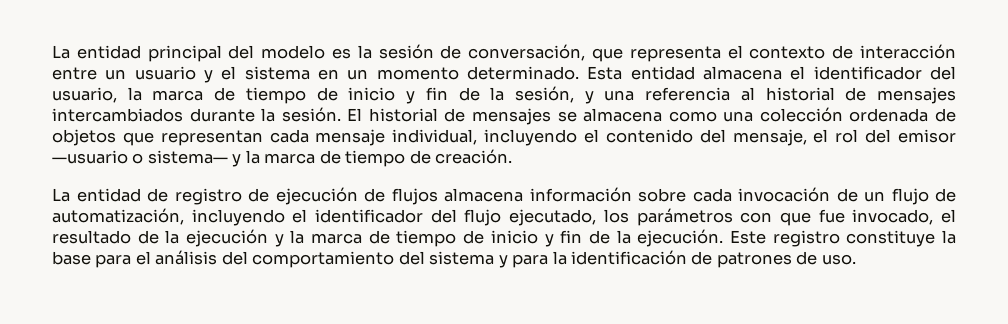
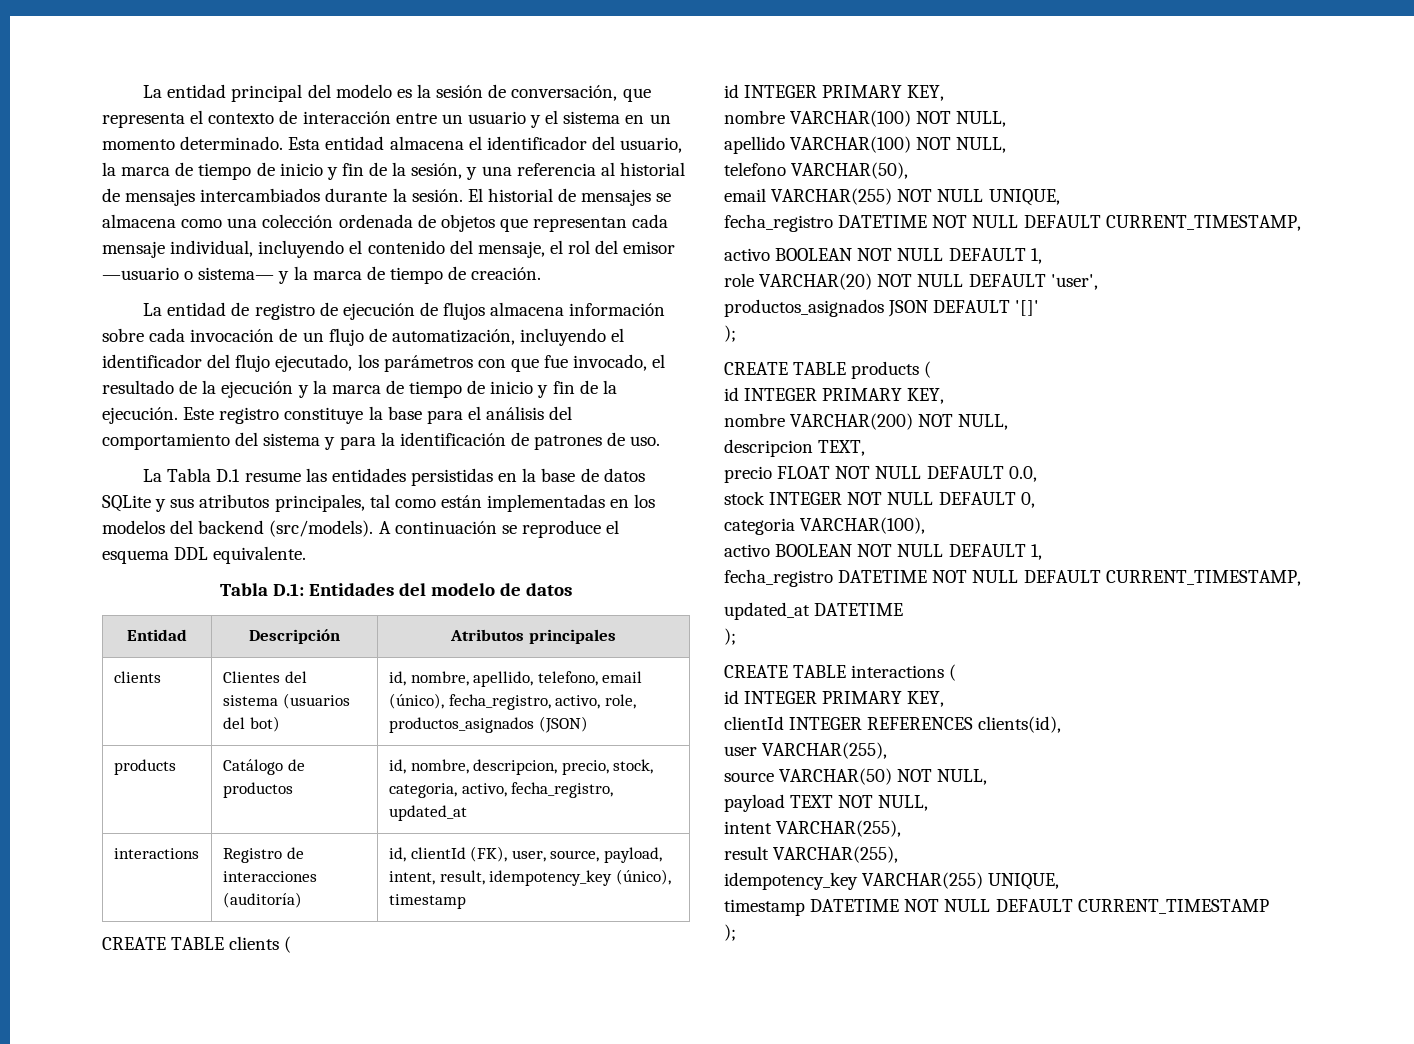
+ La Tabla D.1 resume las entidades persistidas en la base de datos SQLite y sus atributos principales, tal como están implementadas en los modelos del backend (src/models). A continuación se reproduce el esquema DDL equivalente.
+ Tabla D.1: Entidades del modelo de datos
+ Entidad | Descripción | Atributos principales
+ clients | Clientes del sistema (usuarios del bot) | id, nombre, apellido, telefono, email (único), fecha_registro, activo, role, productos_asignados (JSON)
+ products | Catálogo de productos | id, nombre, descripcion, precio, stock, categoria, activo, fecha_registro, updated_at
+ interactions | Registro de interacciones (auditoría) | id, clientId (FK), user, source, payload, intent, result, idempotency_key (único), timestamp
+ CREATE TABLE clients (
+ id INTEGER PRIMARY KEY,
+ nombre VARCHAR(100) NOT NULL,
+ apellido VARCHAR(100) NOT NULL,
+ telefono VARCHAR(50),
+ email VARCHAR(255) NOT NULL UNIQUE,
+ fecha_registro DATETIME NOT NULL DEFAULT CURRENT_TIMESTAMP,
+ activo BOOLEAN NOT NULL DEFAULT 1,
+ role VARCHAR(20) NOT NULL DEFAULT 'user',
+ productos_asignados JSON DEFAULT '[]'
+ );
+ CREATE TABLE products (
+ id INTEGER PRIMARY KEY,
+ nombre VARCHAR(200) NOT NULL,
+ descripcion TEXT,
+ precio FLOAT NOT NULL DEFAULT 0.0,
+ stock INTEGER NOT NULL DEFAULT 0,
+ categoria VARCHAR(100),
+ activo BOOLEAN NOT NULL DEFAULT 1,
+ fecha_registro DATETIME NOT NULL DEFAULT CURRENT_TIMESTAMP,
+ updated_at DATETIME
+ );
+ CREATE TABLE interactions (
+ id INTEGER PRIMARY KEY,
+ clientId INTEGER REFERENCES clients(id),
+ user VARCHAR(255),
+ source VARCHAR(50) NOT NULL,
+ payload TEXT NOT NULL,
+ intent VARCHAR(255),
+ result VARCHAR(255),
+ idempotency_key VARCHAR(255) UNIQUE,
+ timestamp DATETIME NOT NULL DEFAULT CURRENT_TIMESTAMP
+ );

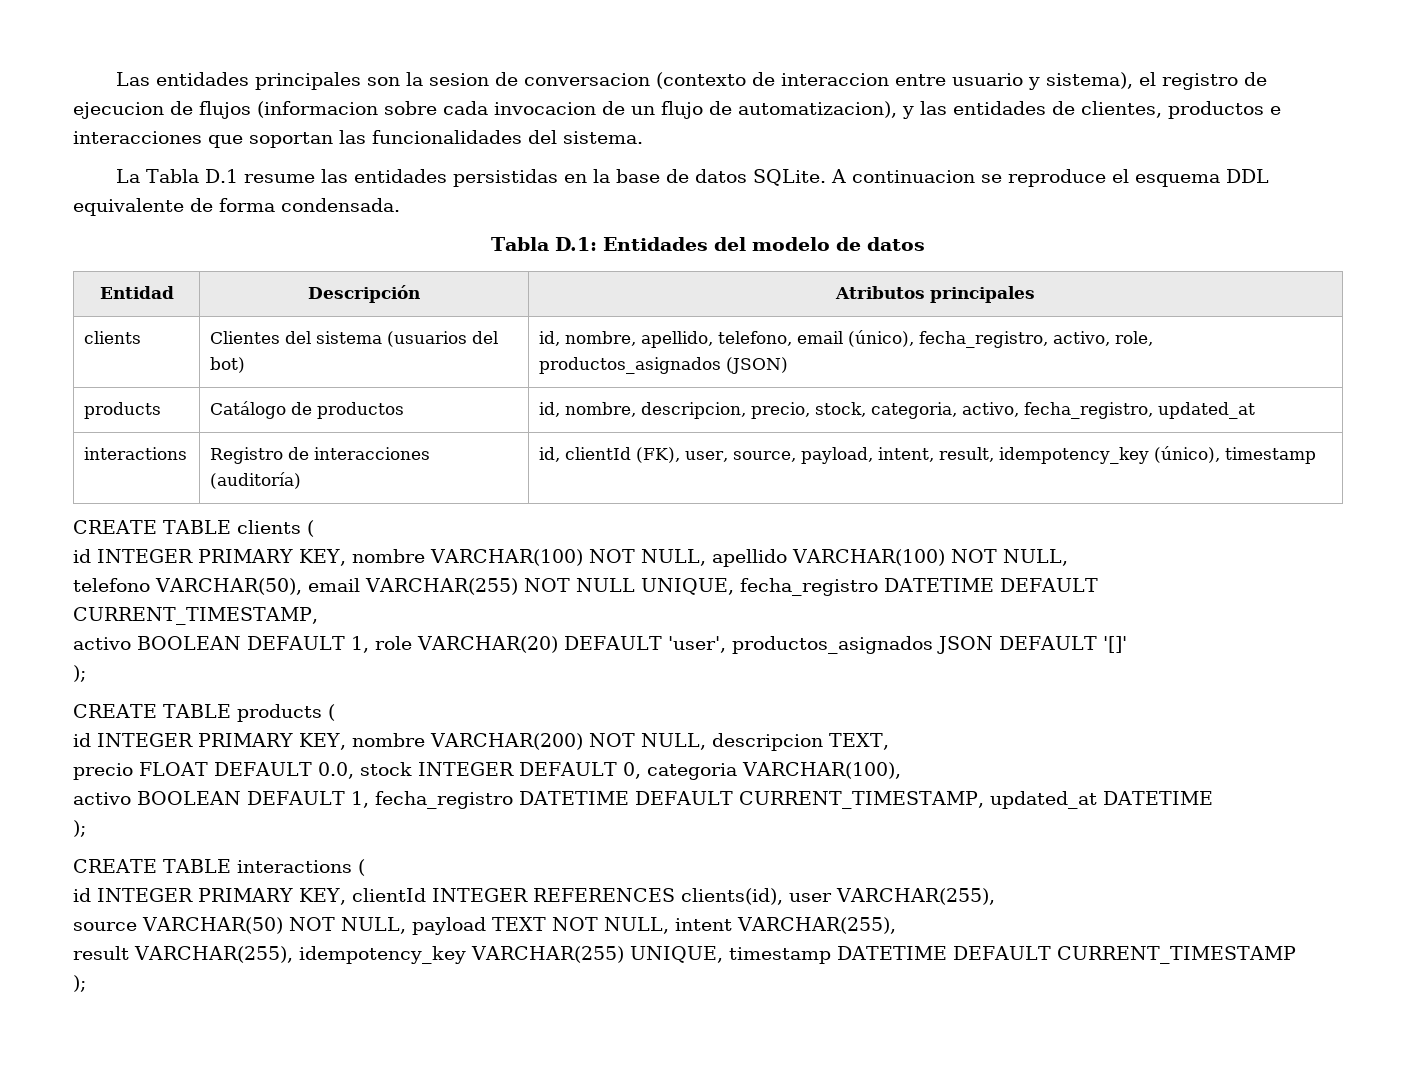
- La entidad principal del modelo es la sesión de conversación, que representa el contexto de interacción entre un usuario y el sistema en un momento determinado. Esta entidad almacena el identificador del usuario, la marca de tiempo de inicio y fin de la sesión, y una referencia al historial de mensajes intercambiados durante la sesión. El historial de mensajes se almacena como una colección ordenada de objetos que representan cada mensaje individual, incluyendo el contenido del mensaje, el rol del emisor —usuario o sistema— y la marca de tiempo de creación.
- La entidad de registro de ejecución de flujos almacena información sobre cada invocación de un flujo de automatización, incluyendo el identificador del flujo ejecutado, los parámetros con que fue invocado, el resultado de la ejecución y la marca de tiempo de inicio y fin de la ejecución. Este registro constituye la base para el análisis del comportamiento del sistema y para la identificación de patrones de uso.
+ Las entidades principales son la sesion de conversacion (contexto de interaccion entre usuario y sistema), el registro de ejecucion de flujos (informacion sobre cada invocacion de un flujo de automatizacion), y las entidades de clientes, productos e interacciones que soportan las funcionalidades del sistema.
- La Tabla D.1 resume las entidades persistidas en la base de datos SQLite y sus atributos principales, tal como están implementadas en los modelos del backend (src/models). A continuación se reproduce el esquema DDL equivalente.
+ La Tabla D.1 resume las entidades persistidas en la base de datos SQLite. A continuacion se reproduce el esquema DDL equivalente de forma condensada.
  CREATE TABLE clients (
- id INTEGER PRIMARY KEY,
- nombre VARCHAR(100) NOT NULL,
- apellido VARCHAR(100) NOT NULL,
+ id INTEGER PRIMARY KEY, nombre VARCHAR(100) NOT NULL, apellido VARCHAR(100) NOT NULL,
- telefono VARCHAR(50),
- email VARCHAR(255) NOT NULL UNIQUE,
- fecha_registro DATETIME NOT NULL DEFAULT CURRENT_TIMESTAMP,
- activo BOOLEAN NOT NULL DEFAULT 1,
- role VARCHAR(20) NOT NULL DEFAULT 'user',
- productos_asignados JSON DEFAULT '[]'
+ telefono VARCHAR(50), email VARCHAR(255) NOT NULL UNIQUE, fecha_registro DATETIME DEFAULT CURRENT_TIMESTAMP,
+ activo BOOLEAN DEFAULT 1, role VARCHAR(20) DEFAULT 'user', productos_asignados JSON DEFAULT '[]'
  CREATE TABLE products (
- id INTEGER PRIMARY KEY,
- nombre VARCHAR(200) NOT NULL,
- descripcion TEXT,
+ id INTEGER PRIMARY KEY, nombre VARCHAR(200) NOT NULL, descripcion TEXT,
- precio FLOAT NOT NULL DEFAULT 0.0,
- stock INTEGER NOT NULL DEFAULT 0,
- categoria VARCHAR(100),
- activo BOOLEAN NOT NULL DEFAULT 1,
- fecha_registro DATETIME NOT NULL DEFAULT CURRENT_TIMESTAMP,
- updated_at DATETIME
+ precio FLOAT DEFAULT 0.0, stock INTEGER DEFAULT 0, categoria VARCHAR(100),
+ activo BOOLEAN DEFAULT 1, fecha_registro DATETIME DEFAULT CURRENT_TIMESTAMP, updated_at DATETIME
  CREATE TABLE interactions (
- id INTEGER PRIMARY KEY,
- clientId INTEGER REFERENCES clients(id),
- user VARCHAR(255),
+ id INTEGER PRIMARY KEY, clientId INTEGER REFERENCES clients(id), user VARCHAR(255),
- source VARCHAR(50) NOT NULL,
- payload TEXT NOT NULL,
- intent VARCHAR(255),
+ source VARCHAR(50) NOT NULL, payload TEXT NOT NULL, intent VARCHAR(255),
- result VARCHAR(255),
- idempotency_key VARCHAR(255) UNIQUE,
- timestamp DATETIME NOT NULL DEFAULT CURRENT_TIMESTAMP
+ result VARCHAR(255), idempotency_key VARCHAR(255) UNIQUE, timestamp DATETIME DEFAULT CURRENT_TIMESTAMP

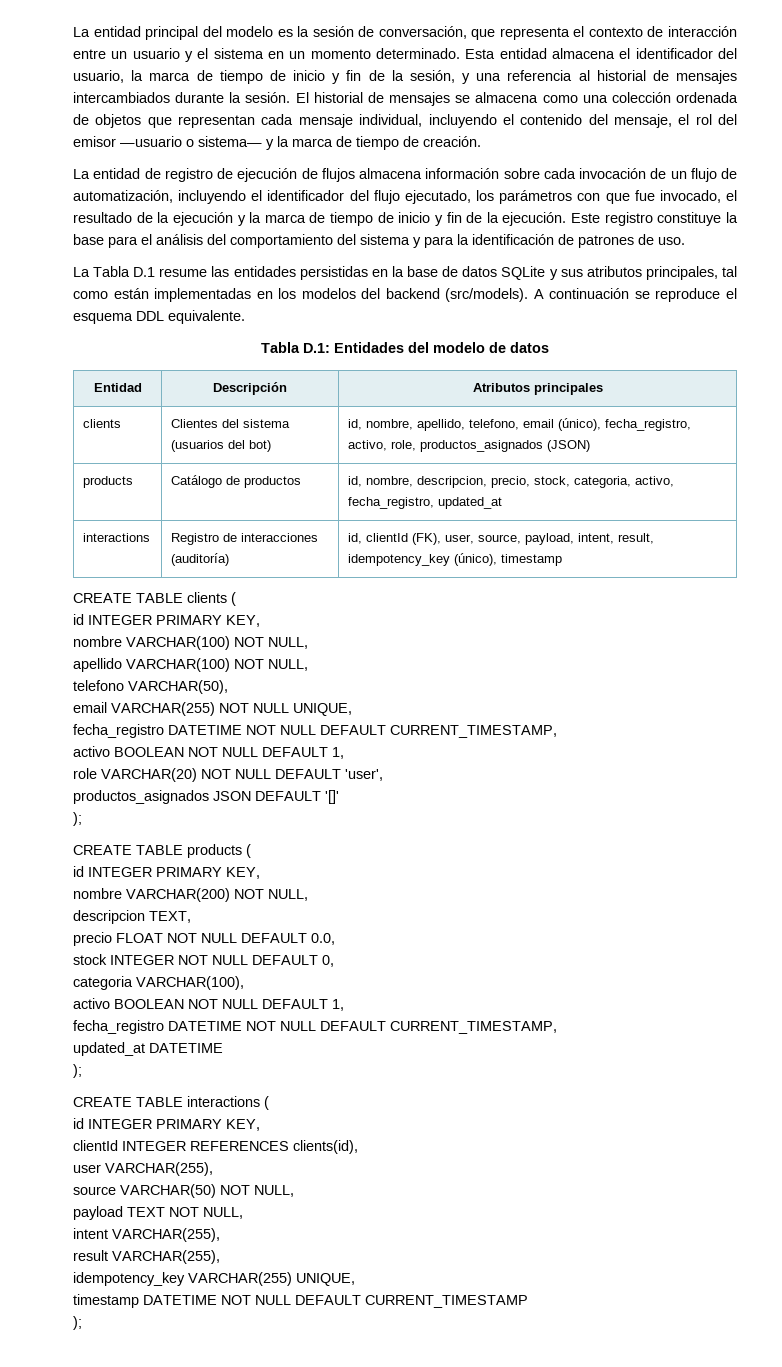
- Las entidades principales son la sesion de conversacion (contexto de interaccion entre usuario y sistema), el registro de ejecucion de flujos (informacion sobre cada invocacion de un flujo de automatizacion), y las entidades de clientes, productos e interacciones que soportan las funcionalidades del sistema.
+ La entidad principal del modelo es la sesión de conversación, que representa el contexto de interacción entre un usuario y el sistema en un momento determinado. Esta entidad almacena el identificador del usuario, la marca de tiempo de inicio y fin de la sesión, y una referencia al historial de mensajes intercambiados durante la sesión. El historial de mensajes se almacena como una colección ordenada de objetos que representan cada mensaje individual, incluyendo el contenido del mensaje, el rol del emisor —usuario o sistema— y la marca de tiempo de creación.
+ La entidad de registro de ejecución de flujos almacena información sobre cada invocación de un flujo de automatización, incluyendo el identificador del flujo ejecutado, los parámetros con que fue invocado, el resultado de la ejecución y la marca de tiempo de inicio y fin de la ejecución. Este registro constituye la base para el análisis del comportamiento del sistema y para la identificación de patrones de uso.
- La Tabla D.1 resume las entidades persistidas en la base de datos SQLite. A continuacion se reproduce el esquema DDL equivalente de forma condensada.
+ La Tabla D.1 resume las entidades persistidas en la base de datos SQLite y sus atributos principales, tal como están implementadas en los modelos del backend (src/models). A continuación se reproduce el esquema DDL equivalente.
  CREATE TABLE clients (
- id INTEGER PRIMARY KEY, nombre VARCHAR(100) NOT NULL, apellido VARCHAR(100) NOT NULL,
+ id INTEGER PRIMARY KEY,
+ nombre VARCHAR(100) NOT NULL,
+ apellido VARCHAR(100) NOT NULL,
- telefono VARCHAR(50), email VARCHAR(255) NOT NULL UNIQUE, fecha_registro DATETIME DEFAULT CURRENT_TIMESTAMP,
- activo BOOLEAN DEFAULT 1, role VARCHAR(20) DEFAULT 'user', productos_asignados JSON DEFAULT '[]'
+ telefono VARCHAR(50),
+ email VARCHAR(255) NOT NULL UNIQUE,
+ fecha_registro DATETIME NOT NULL DEFAULT CURRENT_TIMESTAMP,
+ activo BOOLEAN NOT NULL DEFAULT 1,
+ role VARCHAR(20) NOT NULL DEFAULT 'user',
+ productos_asignados JSON DEFAULT '[]'
  CREATE TABLE products (
- id INTEGER PRIMARY KEY, nombre VARCHAR(200) NOT NULL, descripcion TEXT,
+ id INTEGER PRIMARY KEY,
+ nombre VARCHAR(200) NOT NULL,
+ descripcion TEXT,
- precio FLOAT DEFAULT 0.0, stock INTEGER DEFAULT 0, categoria VARCHAR(100),
- activo BOOLEAN DEFAULT 1, fecha_registro DATETIME DEFAULT CURRENT_TIMESTAMP, updated_at DATETIME
+ precio FLOAT NOT NULL DEFAULT 0.0,
+ stock INTEGER NOT NULL DEFAULT 0,
+ categoria VARCHAR(100),
+ activo BOOLEAN NOT NULL DEFAULT 1,
+ fecha_registro DATETIME NOT NULL DEFAULT CURRENT_TIMESTAMP,
+ updated_at DATETIME
  CREATE TABLE interactions (
- id INTEGER PRIMARY KEY, clientId INTEGER REFERENCES clients(id), user VARCHAR(255),
+ id INTEGER PRIMARY KEY,
+ clientId INTEGER REFERENCES clients(id),
+ user VARCHAR(255),
- source VARCHAR(50) NOT NULL, payload TEXT NOT NULL, intent VARCHAR(255),
+ source VARCHAR(50) NOT NULL,
+ payload TEXT NOT NULL,
+ intent VARCHAR(255),
- result VARCHAR(255), idempotency_key VARCHAR(255) UNIQUE, timestamp DATETIME DEFAULT CURRENT_TIMESTAMP
+ result VARCHAR(255),
+ idempotency_key VARCHAR(255) UNIQUE,
+ timestamp DATETIME NOT NULL DEFAULT CURRENT_TIMESTAMP

